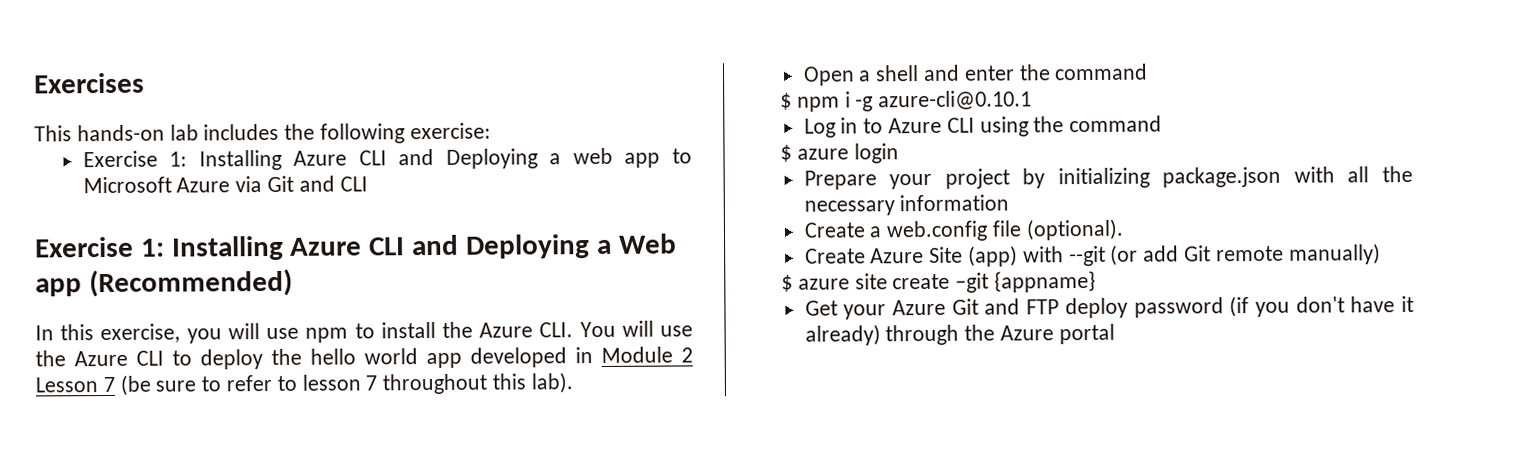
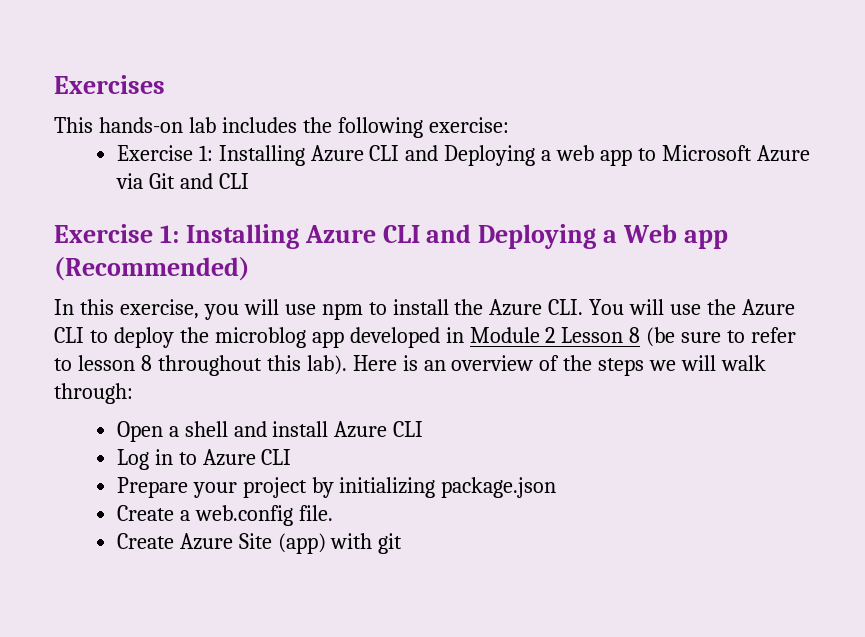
- In this exercise, you will use npm to install the Azure CLI. You will use the Azure CLI to deploy the hello world app developed in Module 2 Lesson 7 (be sure to refer to lesson 7 throughout this lab).
- Open a shell and enter the command
- $ npm i -g azure-cli@0.10.1
+ In this exercise, you will use npm to install the Azure CLI. You will use the Azure CLI to deploy the microblog app developed in Module 2 Lesson 8 (be sure to refer to lesson 8 throughout this lab). Here is an overview of the steps we will walk through:
+ Open a shell and install Azure CLI
- Log in to Azure CLI using the command
- $ azure login
+ Log in to Azure CLI
- Prepare your project by initializing package.json with all the necessary information
+ Prepare your project by initializing package.json
- Create a web.config file (optional).
+ Create a web.config file.
- Create Azure Site (app) with --git (or add Git remote manually)
- $ azure site create –git {appname}
- Get your Azure Git and FTP deploy password (if you don't have it already) through the Azure portal
+ Create Azure Site (app) with git

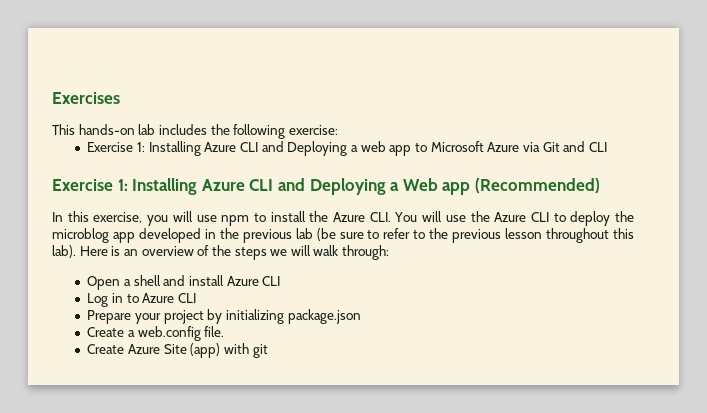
- In this exercise, you will use npm to install the Azure CLI. You will use the Azure CLI to deploy the microblog app developed in Module 2 Lesson 8 (be sure to refer to lesson 8 throughout this lab).
+ In this exercise, you will use npm to install the Azure CLI. You will use the Azure CLI to deploy the microblog app developed in the previous lab (be sure to refer to the previous lesson throughout this lab).

